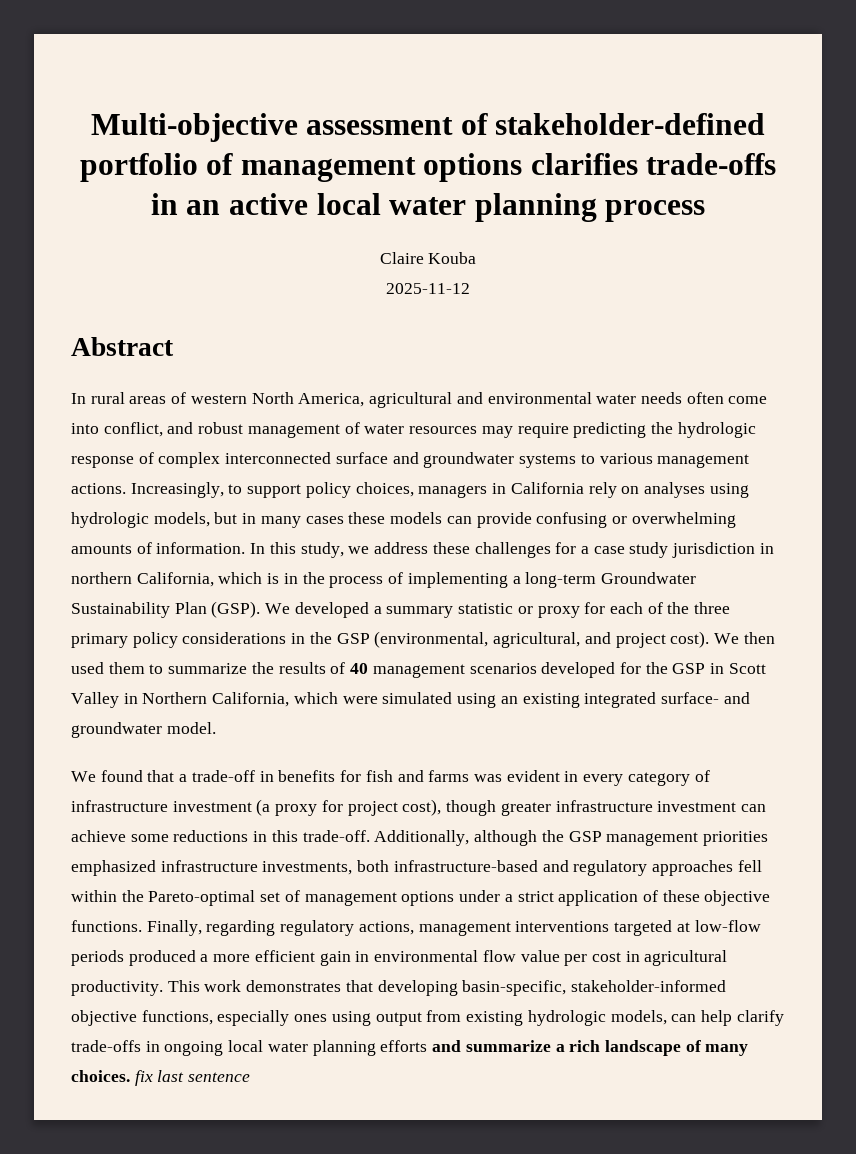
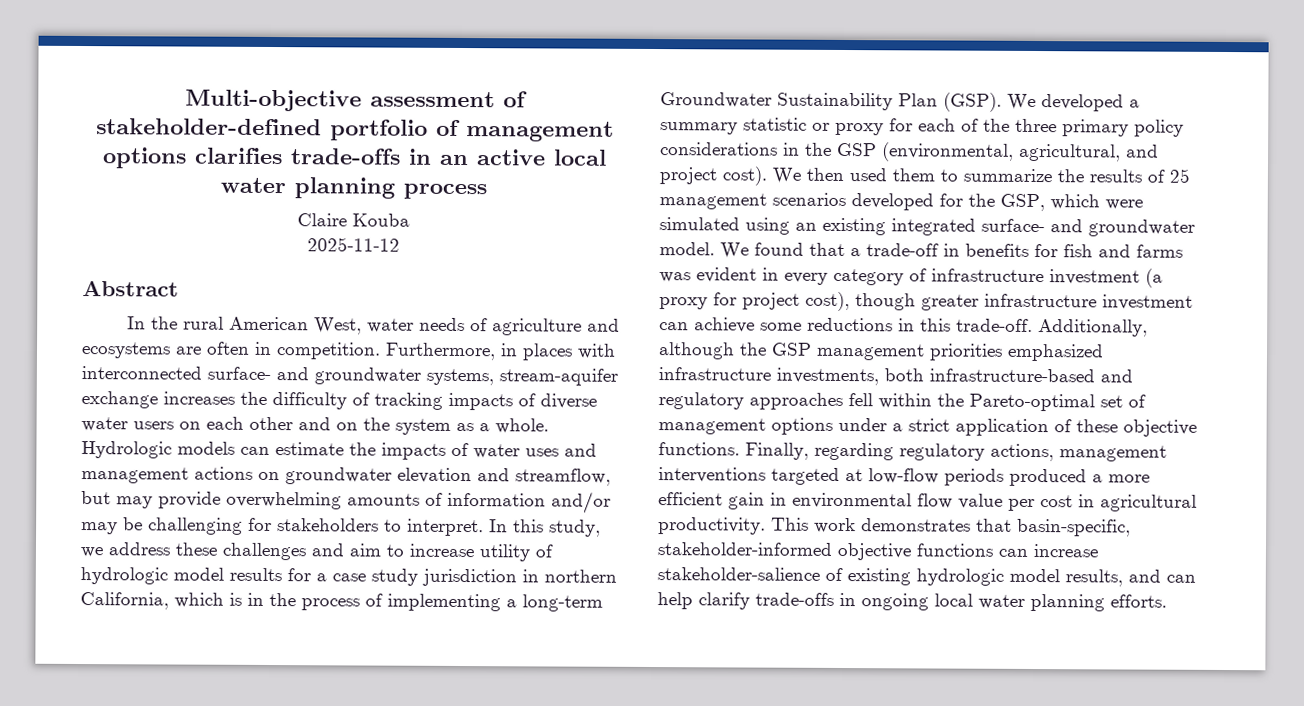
- In rural areas of western North America, agricultural and environmental water needs often come into conflict, and robust management of water resources may require predicting the hydrologic response of complex interconnected surface and groundwater systems to various management actions. Increasingly, to support policy choices, managers in California rely on analyses using hydrologic models, but in many cases these models can provide confusing or overwhelming amounts of information.
+ In the rural American West, water needs of agriculture and ecosystems are often in competition. Furthermore, in places with interconnected surface- and groundwater systems, stream-aquifer exchange increases the difficulty of tracking impacts of diverse water users on each other and on the system as a whole. Hydrologic models can estimate the impacts of water uses and management actions on groundwater elevation and streamflow, but may provide overwhelming amounts of information and/or may be challenging for stakeholders to interpret.
- In this study, we address these challenges for a case study jurisdiction in northern California, which is in the process of implementing a long-term Groundwater Sustainability Plan (GSP).
+ In this study, we address these challenges and aim to increase utility of hydrologic model results for a case study jurisdiction in northern California, which is in the process of implementing a long-term Groundwater Sustainability Plan (GSP).
- We then used them to summarize the results of 40 management scenarios developed for the GSP in Scott Valley in Northern California, which were simulated using an existing integrated surface- and groundwater model.
- We found that a trade-off in benefits for fish and farms was evident in every category of infrastructure investment (a proxy for project cost), though greater infrastructure investment can achieve some reductions in this trade-off.
+ We then used them to summarize the results of 25 management scenarios developed for the GSP, which were simulated using an existing integrated surface- and groundwater model. We found that a trade-off in benefits for fish and farms was evident in every category of infrastructure investment (a proxy for project cost), though greater infrastructure investment can achieve some reductions in this trade-off.
- This work demonstrates that developing basin-specific, stakeholder-informed objective functions, especially ones using output from existing hydrologic models, can help clarify trade-offs in ongoing local water planning efforts and summarize a rich landscape of many choices. fix last sentence
+ This work demonstrates that basin-specific, stakeholder-informed objective functions can increase stakeholder-salience of existing hydrologic model results, and can help clarify trade-offs in ongoing local water planning efforts.

